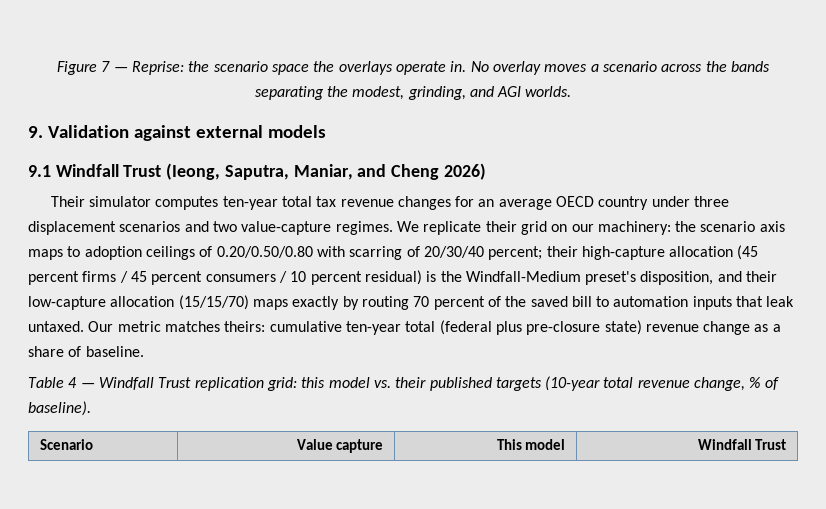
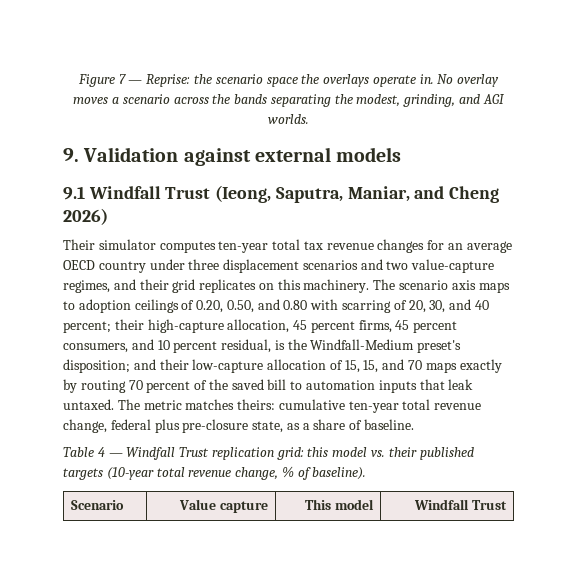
- Their simulator computes ten-year total tax revenue changes for an average OECD country under three displacement scenarios and two value-capture regimes. We replicate their grid on our machinery: the scenario axis maps to adoption ceilings of 0.20/0.50/0.80 with scarring of 20/30/40 percent; their high-capture allocation (45 percent firms / 45 percent consumers / 10 percent residual) is the Windfall-Medium preset's disposition, and their low-capture allocation (15/15/70) maps exactly by routing 70 percent of the saved bill to automation inputs that leak untaxed.
+ Their simulator computes ten-year total tax revenue changes for an average OECD country under three displacement scenarios and two value-capture regimes, and their grid replicates on this machinery. The scenario axis maps to adoption ceilings of 0.20, 0.50, and 0.80 with scarring of 20, 30, and 40 percent; their high-capture allocation, 45 percent firms, 45 percent consumers, and 10 percent residual, is the Windfall-Medium preset's disposition; and their low-capture allocation of 15, 15, and 70 maps exactly by routing 70 percent of the saved bill to automation inputs that leak untaxed.
- Our metric matches theirs: cumulative ten-year total (federal plus pre-closure state) revenue change as a share of baseline.
+ The metric matches theirs: cumulative ten-year total revenue change, federal plus pre-closure state, as a share of baseline.

